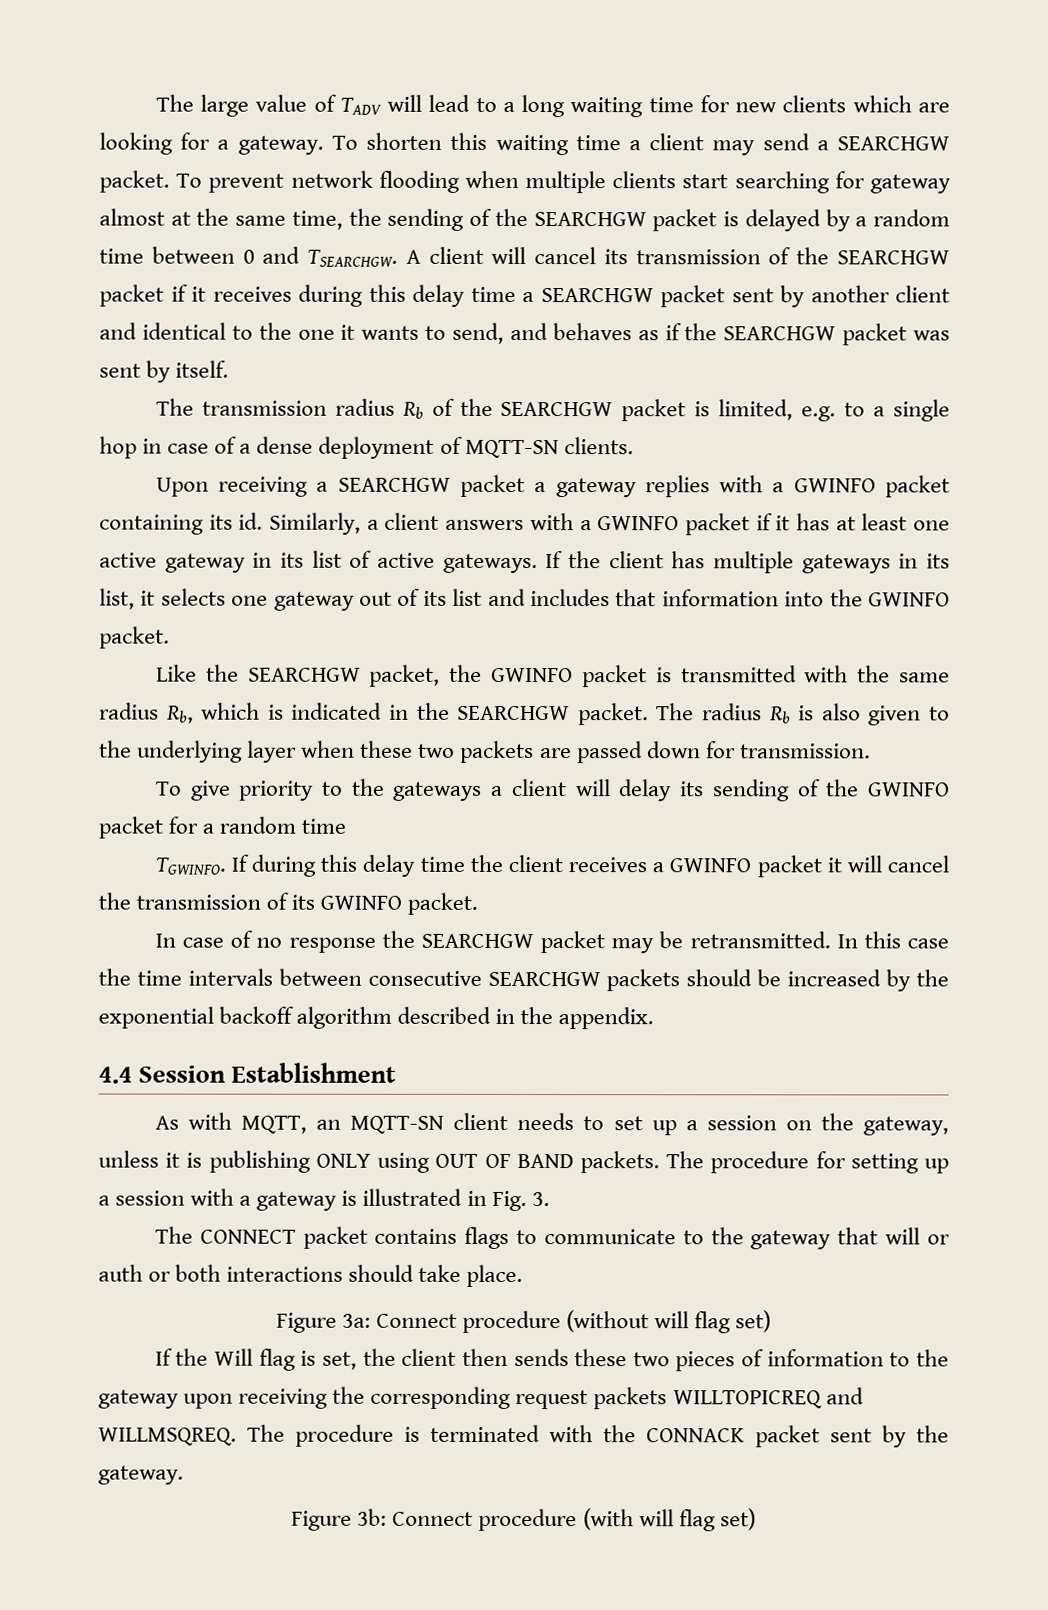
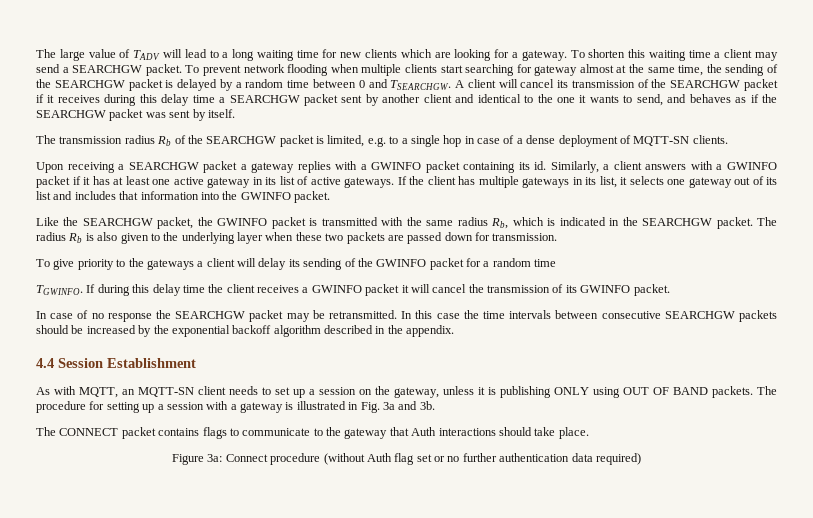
- The procedure for setting up a session with a gateway is illustrated in Fig. 3.
+ The procedure for setting up a session with a gateway is illustrated in Fig. 3a and 3b.
- The CONNECT packet contains flags to communicate to the gateway that will or auth or both interactions should take place.
+ The CONNECT packet contains flags to communicate to the gateway that Auth interactions should take place.
- Figure 3a: Connect procedure (without will flag set)
- If the Will flag is set, the client then sends these two pieces of information to the gateway upon receiving the corresponding request packets WILLTOPICREQ and WILLMSQREQ. The procedure is terminated with the CONNACK packet sent by the gateway.
- Figure 3b: Connect procedure (with will flag set)
+ Figure 3a: Connect procedure (without Auth flag set or no further authentication data required)

